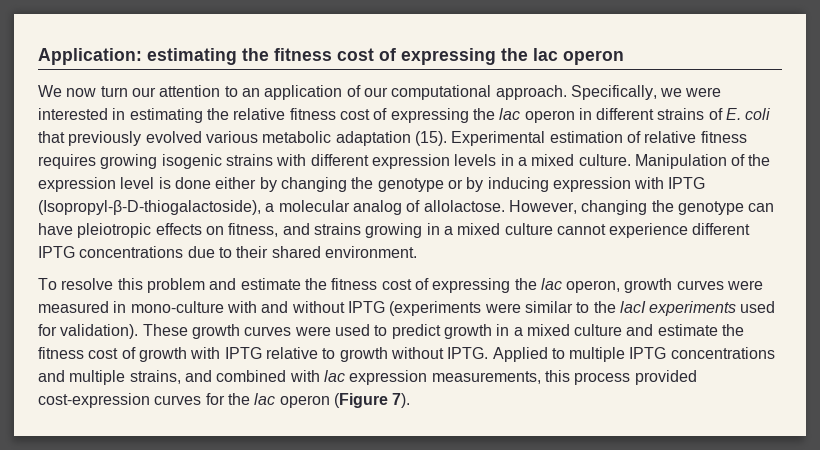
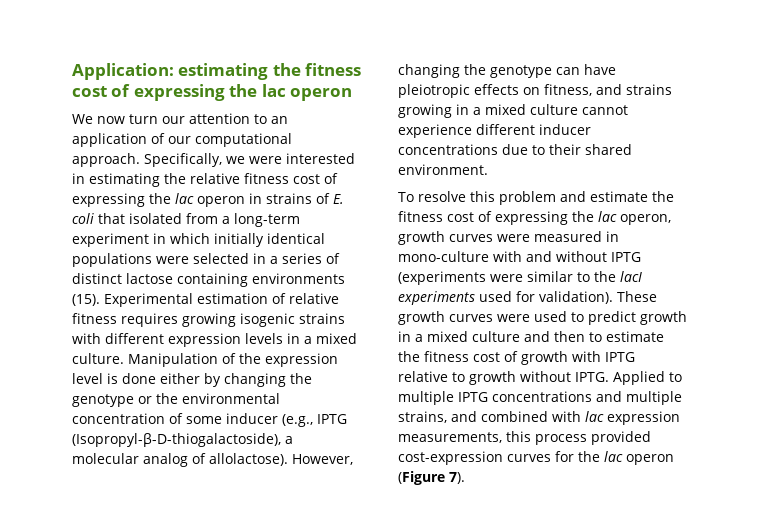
- Specifically, we were interested in estimating the relative fitness cost of expressing the lac operon in different strains of E. coli that previously evolved various metabolic adaptation (15).
+ Specifically, we were interested in estimating the relative fitness cost of expressing the lac operon in strains of E. coli that isolated from a long-term experiment in which initially identical populations were selected in a series of distinct lactose containing environments (15).
- Manipulation of the expression level is done either by changing the genotype or by inducing expression with IPTG (Isopropyl-β-D-thiogalactoside), a molecular analog of allolactose.
+ Manipulation of the expression level is done either by changing the genotype or the environmental concentration of some inducer (e.g., IPTG (Isopropyl-β-D-thiogalactoside), a molecular analog of allolactose).
- However, changing the genotype can have pleiotropic effects on fitness, and strains growing in a mixed culture cannot experience different IPTG concentrations due to their shared environment.
+ However, changing the genotype can have pleiotropic effects on fitness, and strains growing in a mixed culture cannot experience different inducer concentrations due to their shared environment.
- These growth curves were used to predict growth in a mixed culture and estimate the fitness cost of growth with IPTG relative to growth without IPTG.
+ These growth curves were used to predict growth in a mixed culture and then to estimate the fitness cost of growth with IPTG relative to growth without IPTG.

